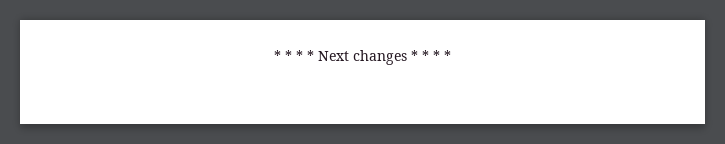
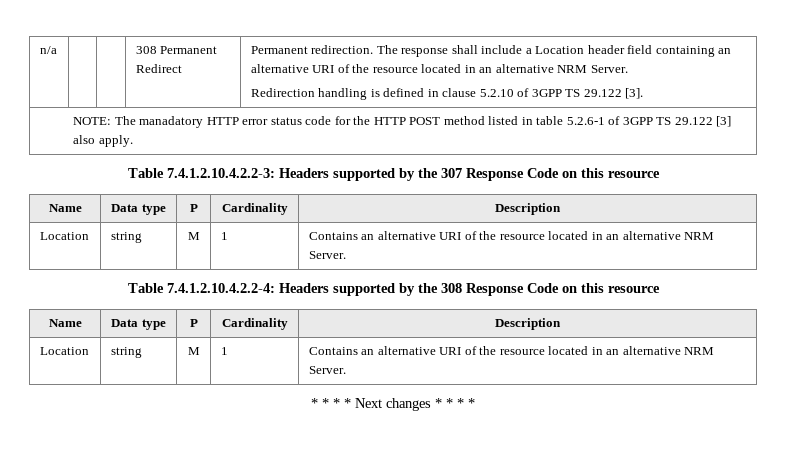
+ n/a | | | 308 Permanent Redirect | Permanent redirection. The response shall include a Location header field containing an alternative URI of the resource located in an alternative NRM Server.
+ Redirection handling is defined in clause 5.2.10 of 3GPP TS 29.122 [3].
+ NOTE: The manadatory HTTP error status code for the HTTP POST method listed in table 5.2.6-1 of 3GPP TS 29.122 [3] also apply.
+ Table 7.4.1.2.10.4.2.2-3: Headers supported by the 307 Response Code on this resource
+ Name | Data type | P | Cardinality | Description
+ Location | string | M | 1 | Contains an alternative URI of the resource located in an alternative NRM Server.
+ Table 7.4.1.2.10.4.2.2-4: Headers supported by the 308 Response Code on this resource
+ Name | Data type | P | Cardinality | Description
+ Location | string | M | 1 | Contains an alternative URI of the resource located in an alternative NRM Server.

